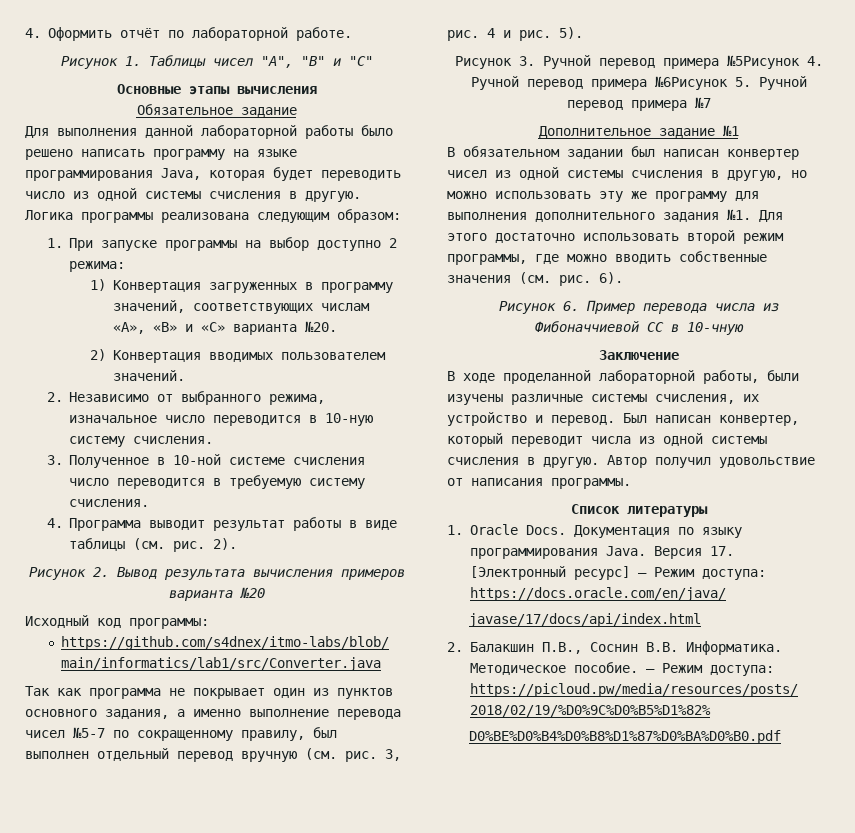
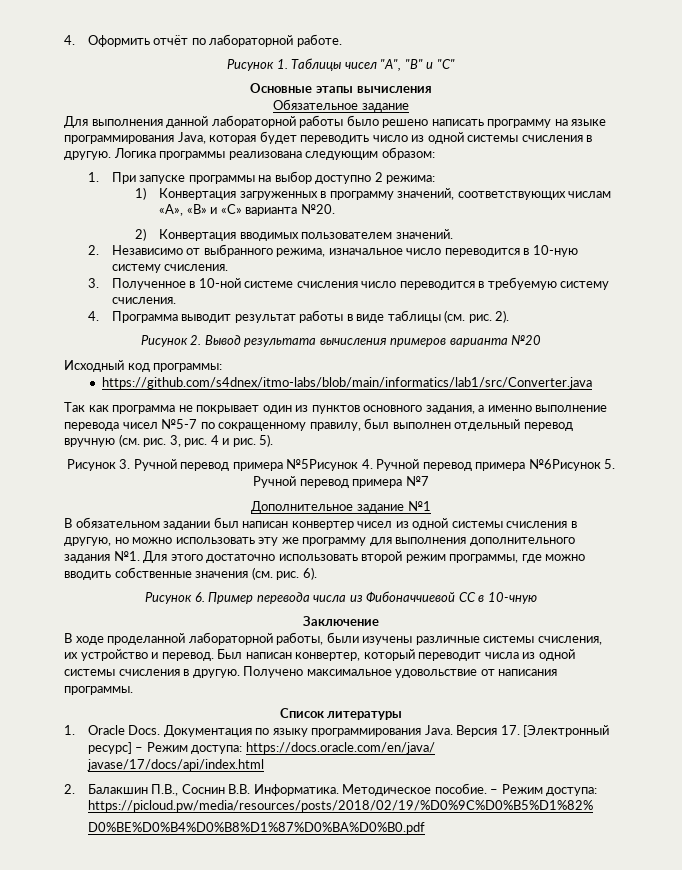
- Автор получил удовольствие от написания программы.
+ Получено максимальное удовольствие от написания программы.

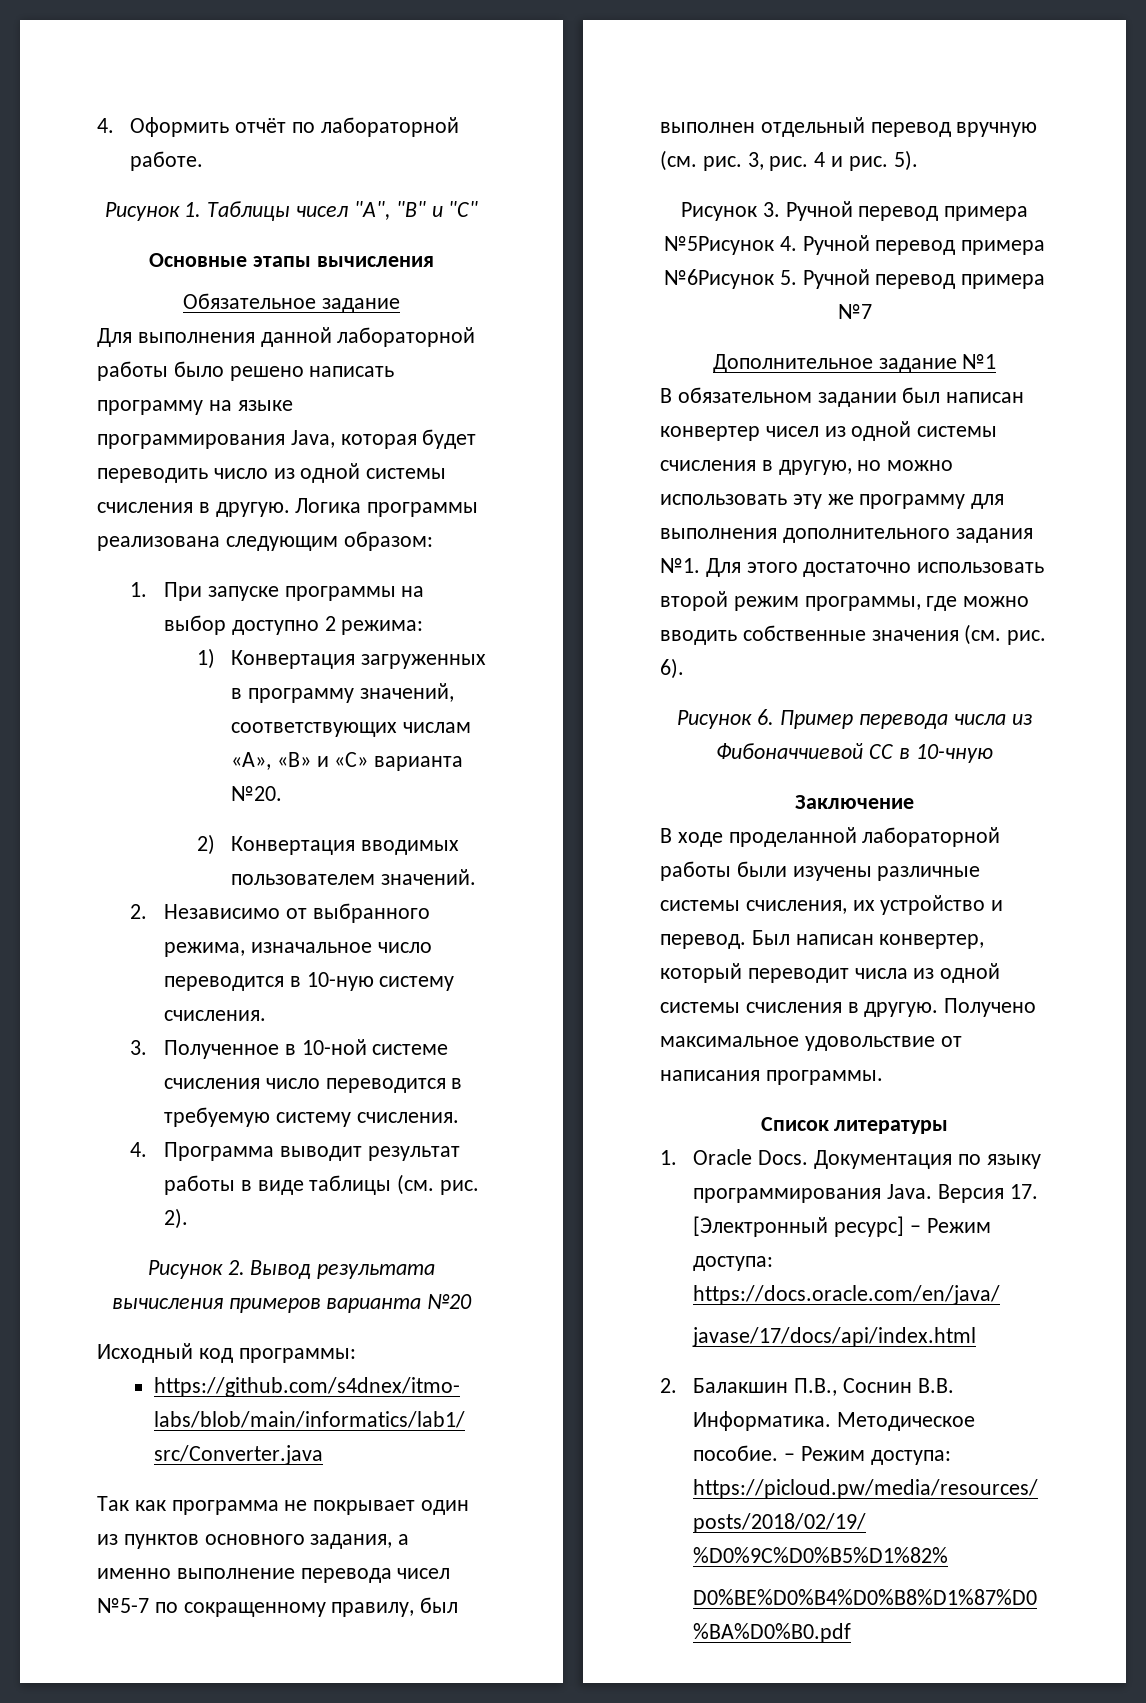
- В ходе проделанной лабораторной работы, были изучены различные системы счисления, их устройство и перевод.
+ В ходе проделанной лабораторной работы были изучены различные системы счисления, их устройство и перевод.

